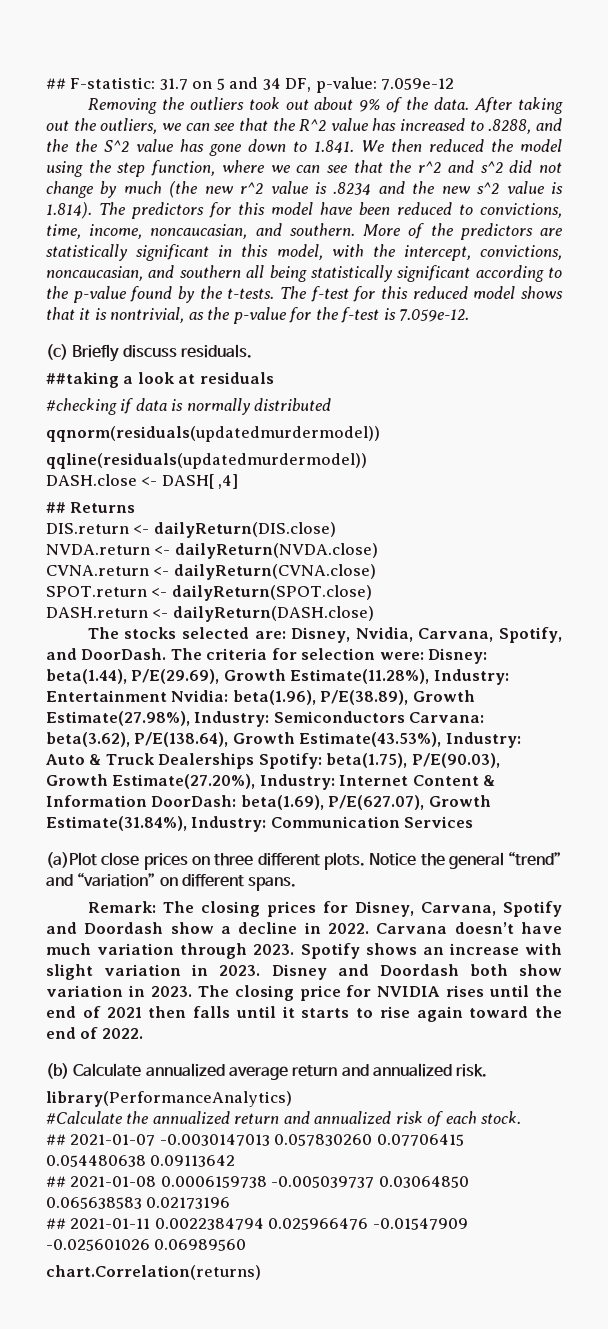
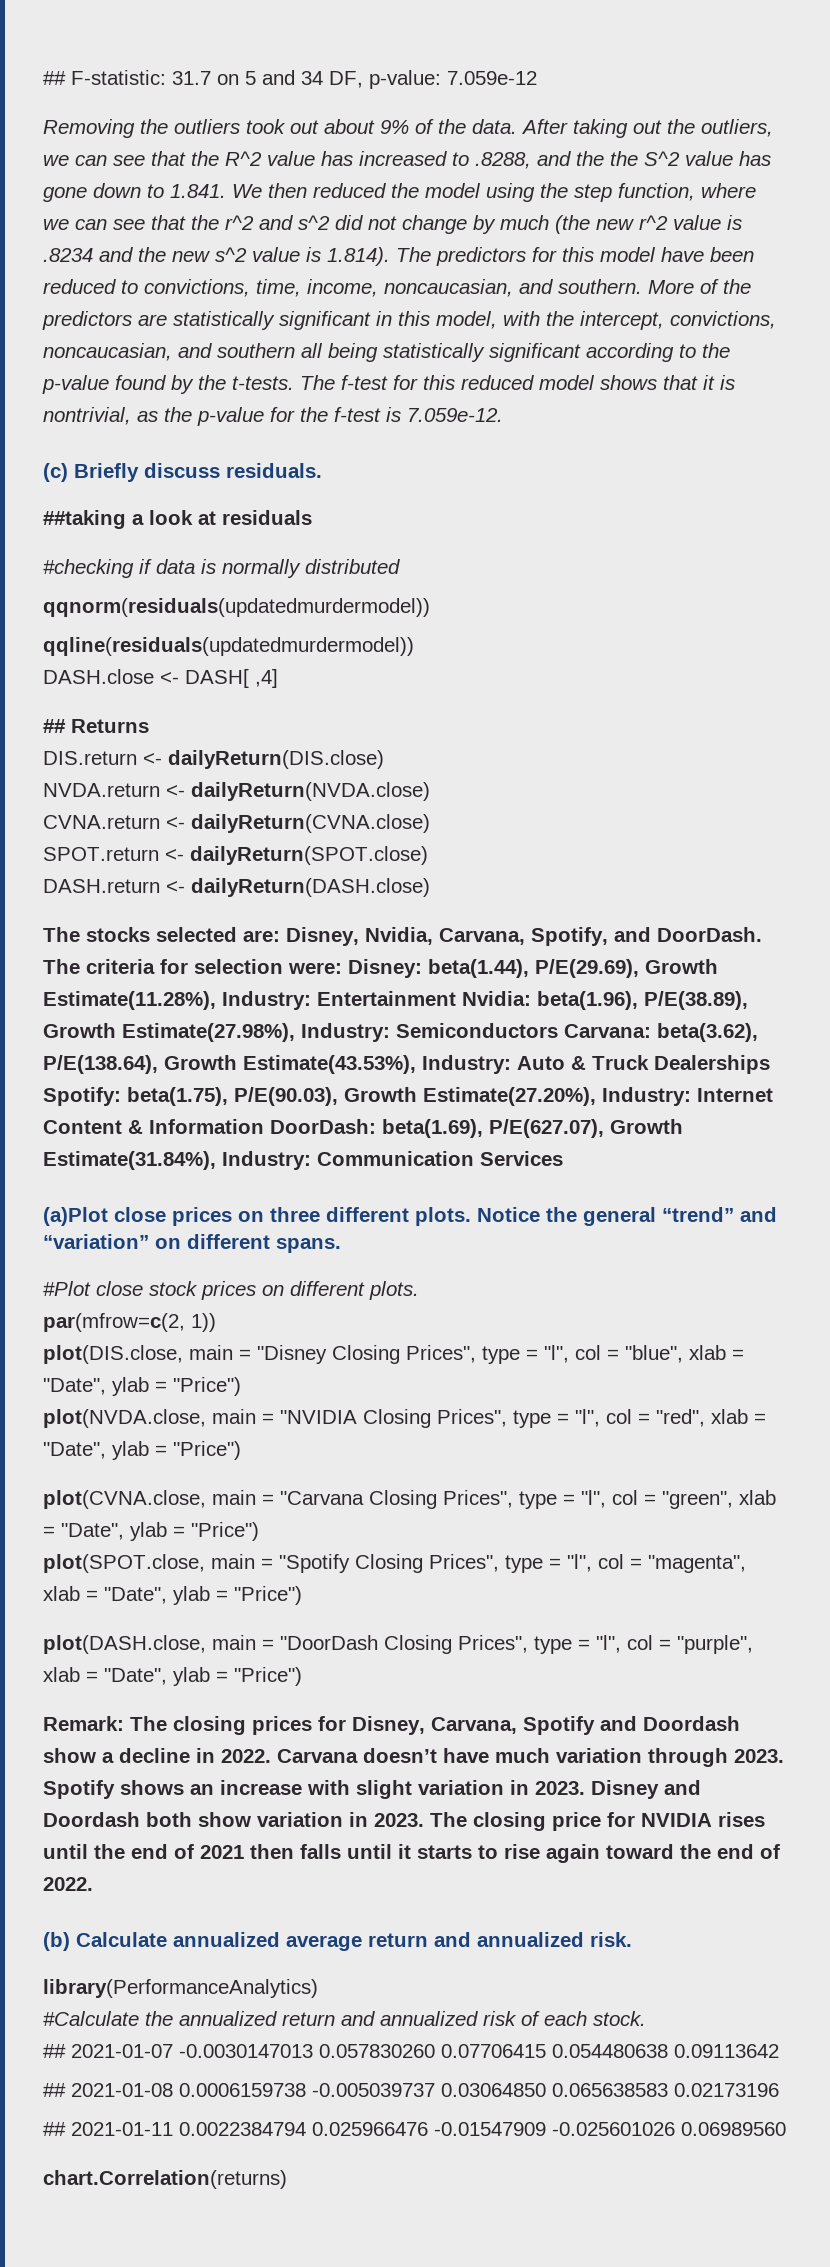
+ #Plot close stock prices on different plots.
+ par(mfrow=c(2, 1))
+ plot(DIS.close, main = "Disney Closing Prices", type = "l", col = "blue", xlab = "Date", ylab = "Price")
+ plot(NVDA.close, main = "NVIDIA Closing Prices", type = "l", col = "red", xlab = "Date", ylab = "Price")
+ plot(CVNA.close, main = "Carvana Closing Prices", type = "l", col = "green", xlab = "Date", ylab = "Price")
+ plot(SPOT.close, main = "Spotify Closing Prices", type = "l", col = "magenta", xlab = "Date", ylab = "Price")
+ plot(DASH.close, main = "DoorDash Closing Prices", type = "l", col = "purple", xlab = "Date", ylab = "Price")

